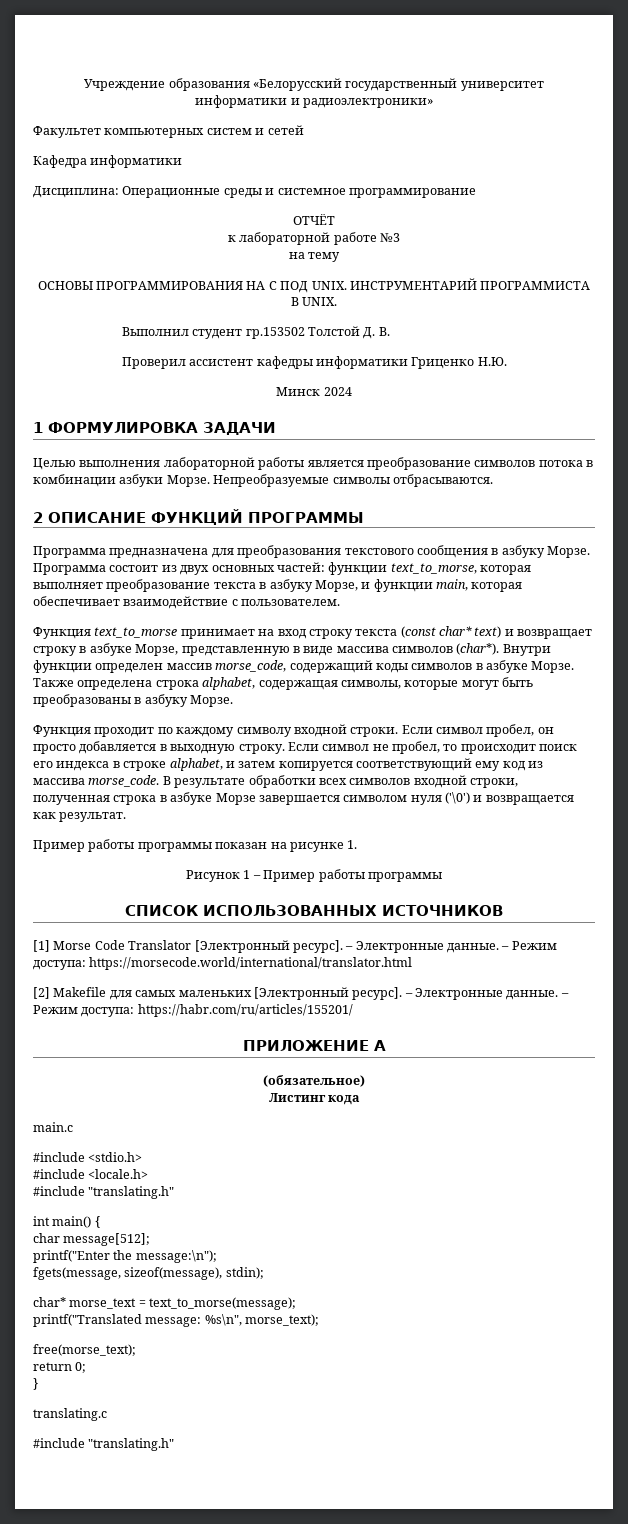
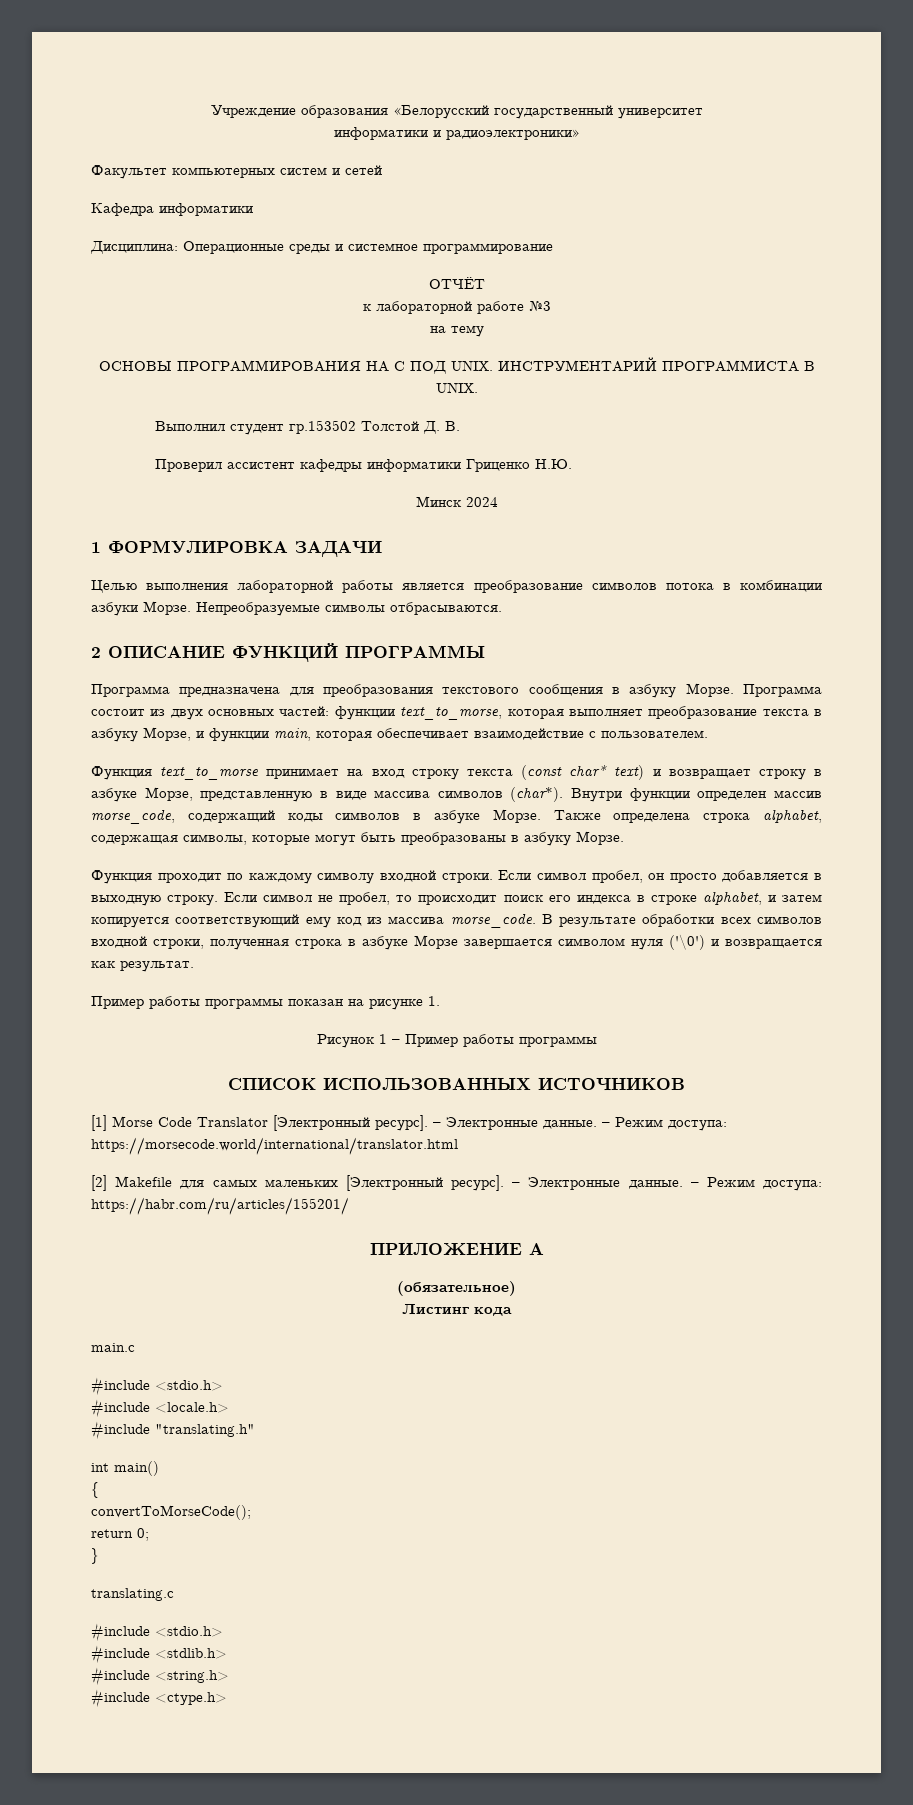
- int main() {
+ int main()
+ {
- char message[512];
- printf("Enter the message:\n");
- fgets(message, sizeof(message), stdin);
- char* morse_text = text_to_morse(message);
- printf("Translated message: %s\n", morse_text);
- free(morse_text);
+ convertToMorseCode();
  translating.c
- #include "translating.h"
+ #include <stdio.h>
+ #include <stdlib.h>
+ #include <string.h>
+ #include <ctype.h>

